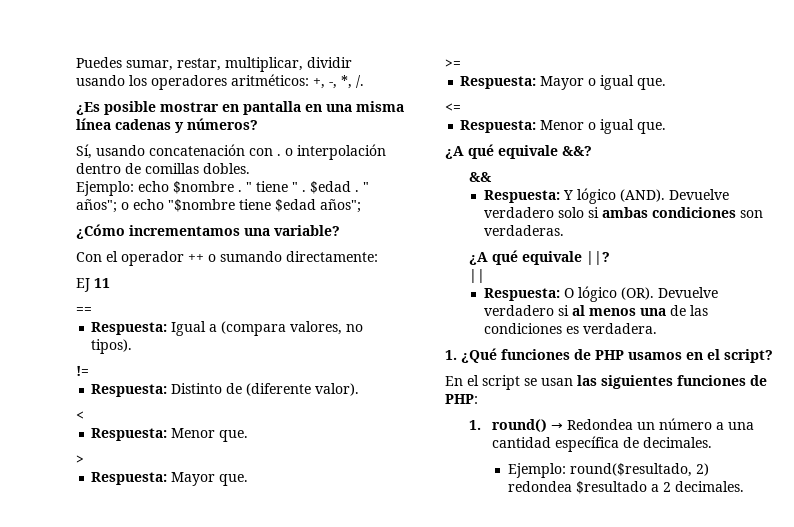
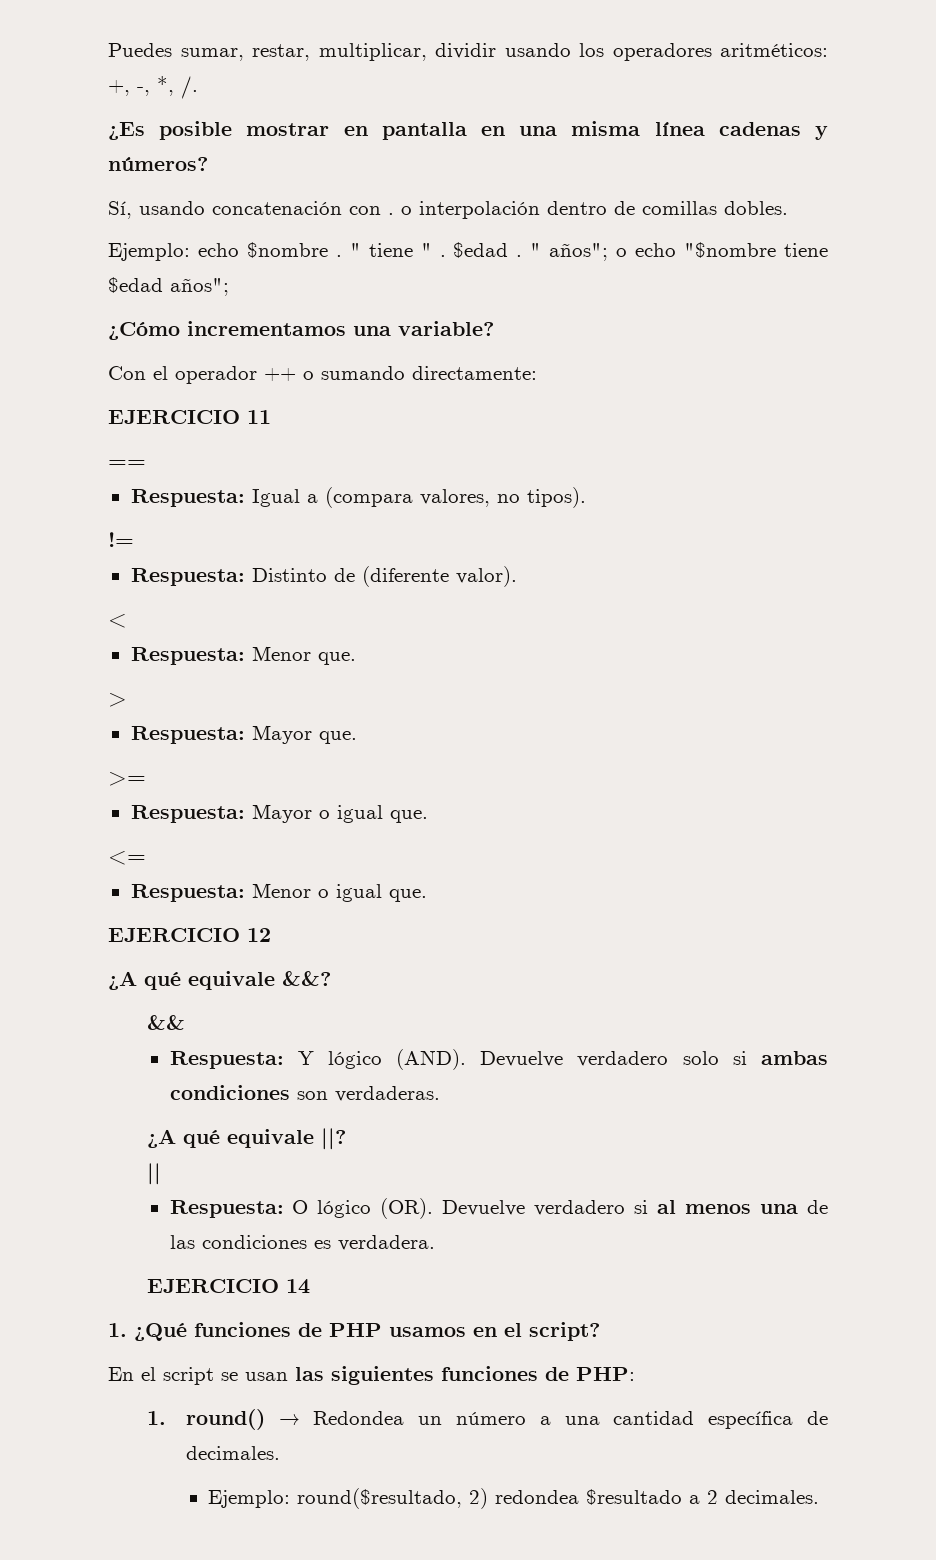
- EJ 11
+ EJERCICIO 11
+ EJERCICIO 12
+ EJERCICIO 14

